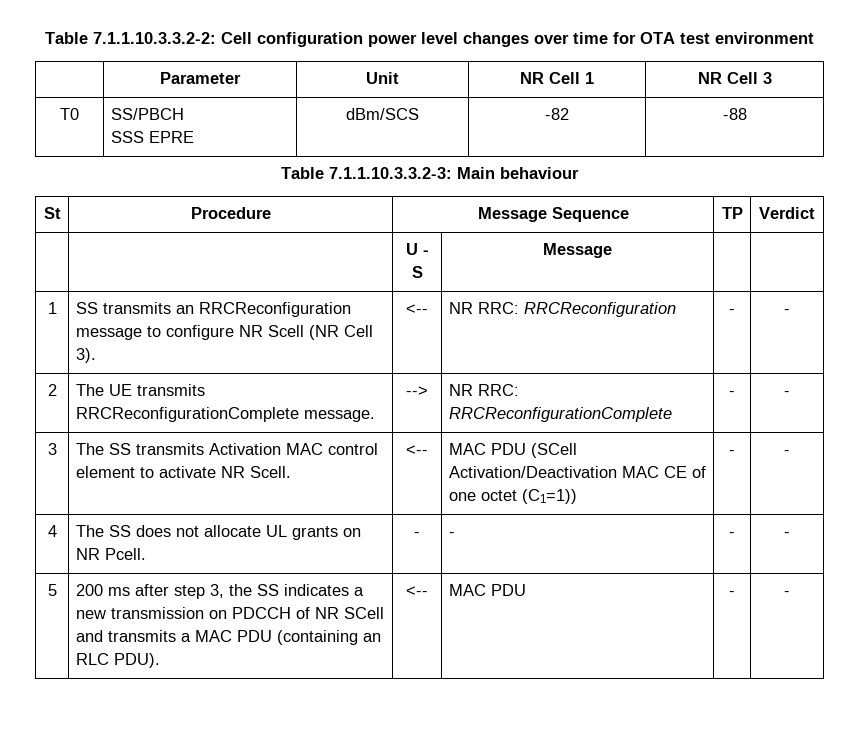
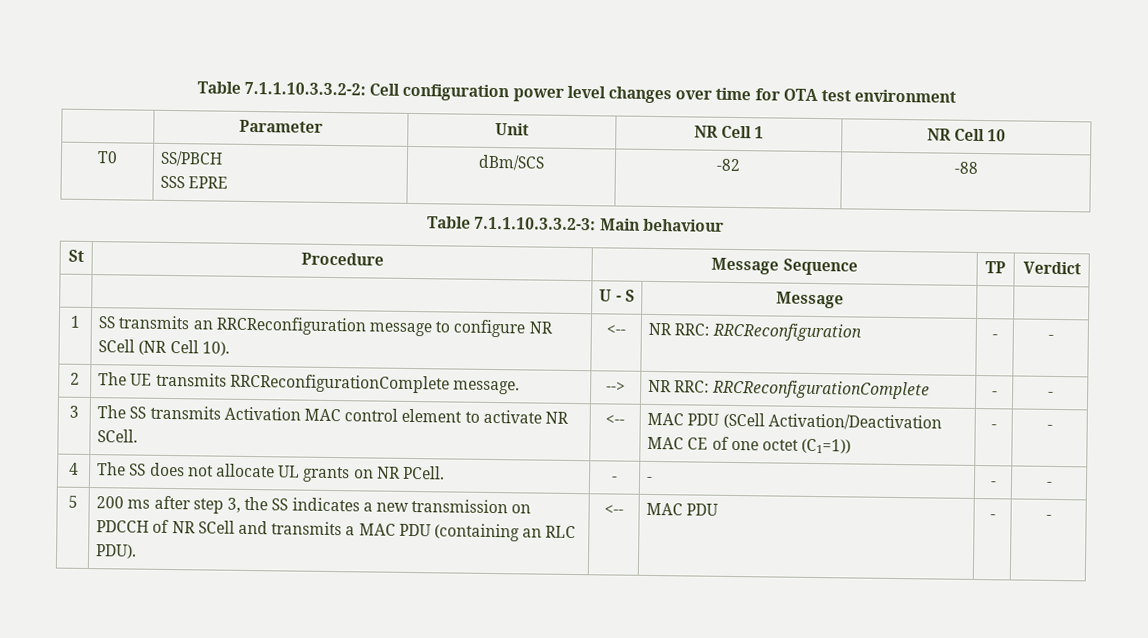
- | Parameter | Unit | NR Cell 1 | NR Cell 3
+ | Parameter | Unit | NR Cell 1 | NR Cell 10
- 1 | SS transmits an RRCReconfiguration message to configure NR Scell (NR Cell 3). | <-- | NR RRC: RRCReconfiguration | - | -
+ 1 | SS transmits an RRCReconfiguration message to configure NR SCell (NR Cell 10). | <-- | NR RRC: RRCReconfiguration | - | -
- 3 | The SS transmits Activation MAC control element to activate NR Scell. | <-- | MAC PDU (SCell Activation/Deactivation MAC CE of one octet (C1=1)) | - | -
+ 3 | The SS transmits Activation MAC control element to activate NR SCell. | <-- | MAC PDU (SCell Activation/Deactivation MAC CE of one octet (C1=1)) | - | -
- 4 | The SS does not allocate UL grants on NR Pcell. | - | - | - | -
+ 4 | The SS does not allocate UL grants on NR PCell. | - | - | - | -

